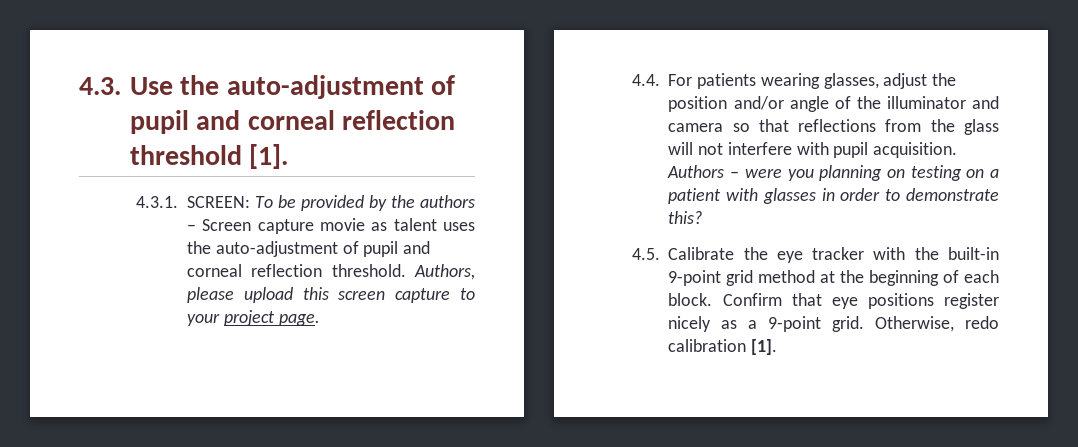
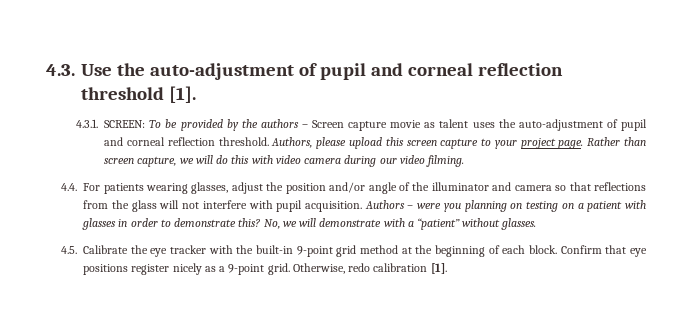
+ Rather than screen capture, we will do this with video camera during our video filming.
+ No, we will demonstrate with a “patient” without glasses.

